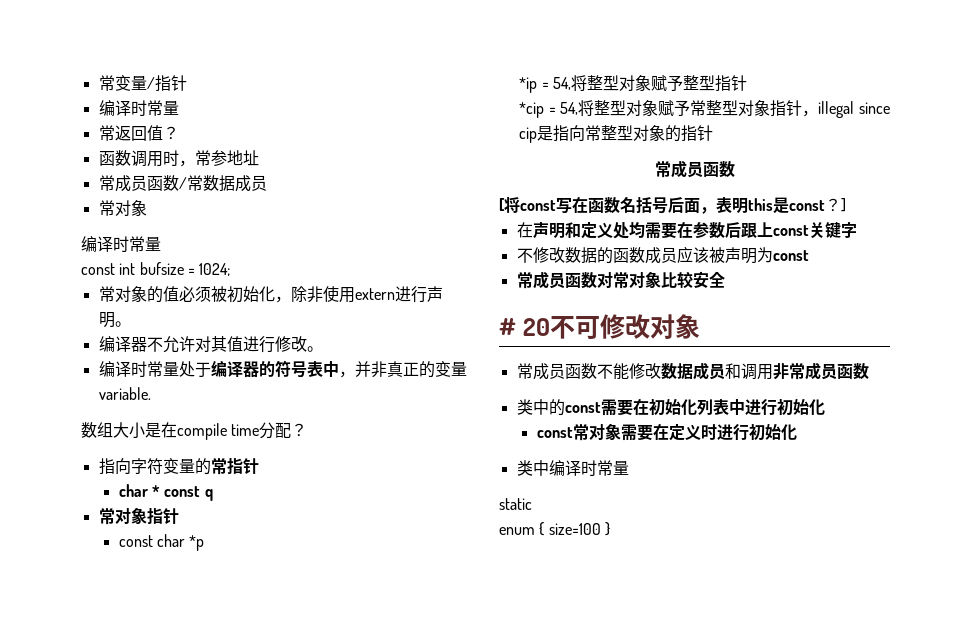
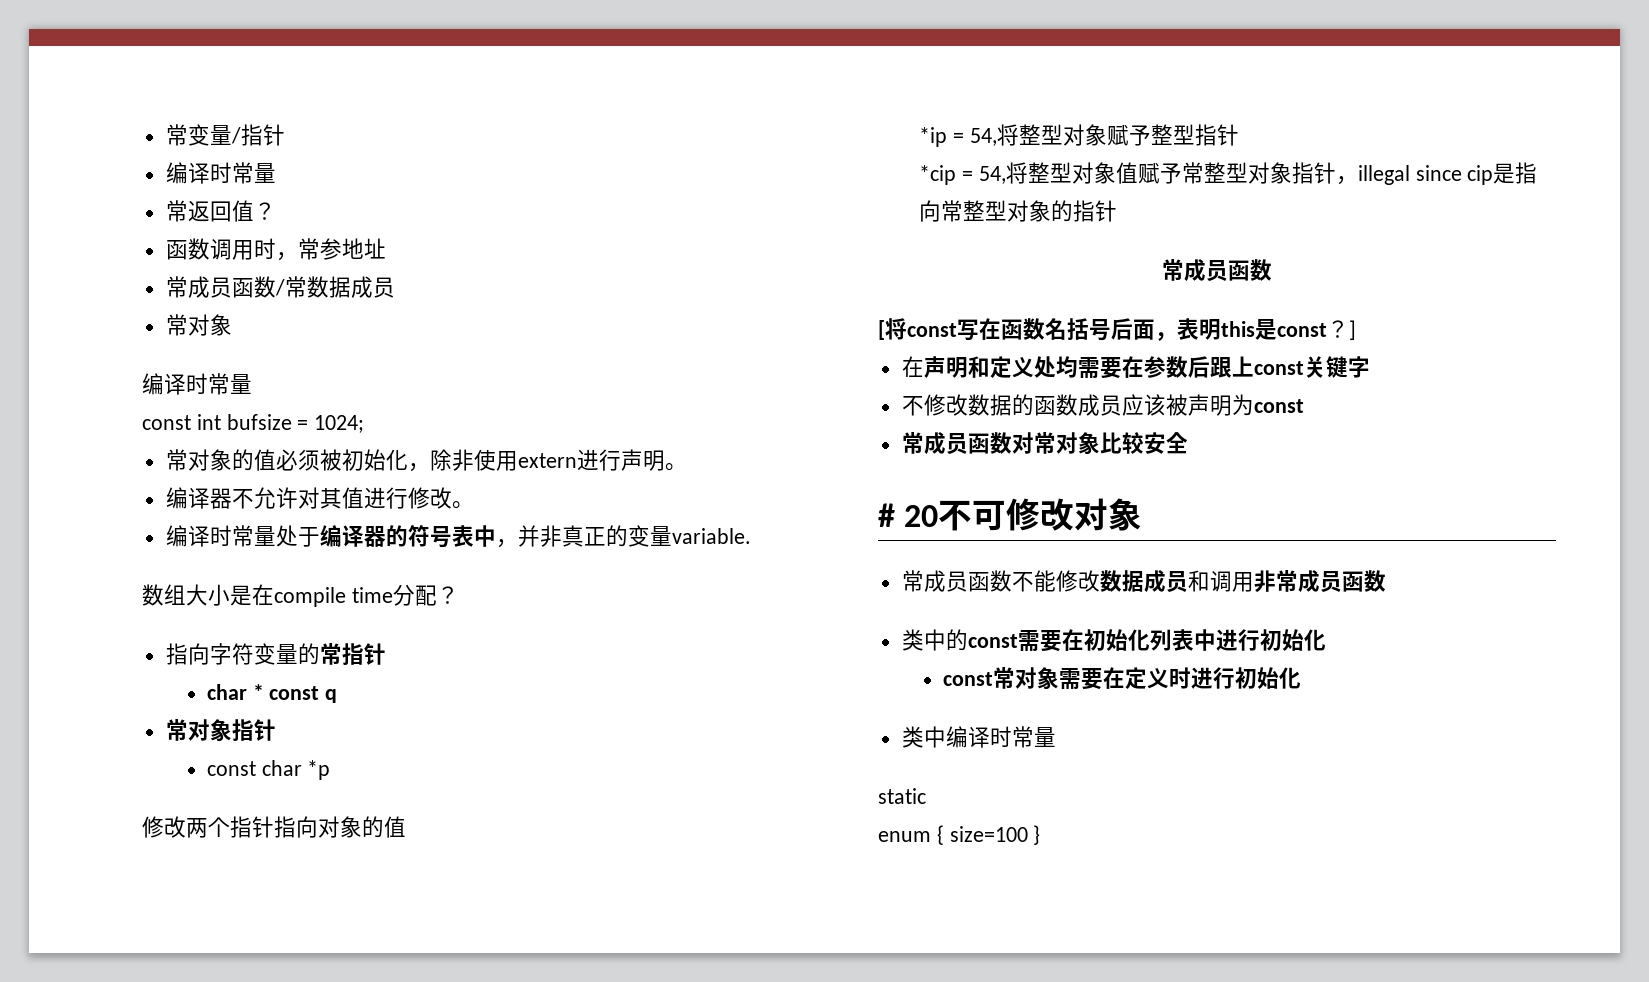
+ 修改两个指针指向对象的值
- *cip = 54,将整型对象赋予常整型对象指针，illegal since cip是指向常整型对象的指针
+ *cip = 54,将整型对象值赋予常整型对象指针，illegal since cip是指向常整型对象的指针

